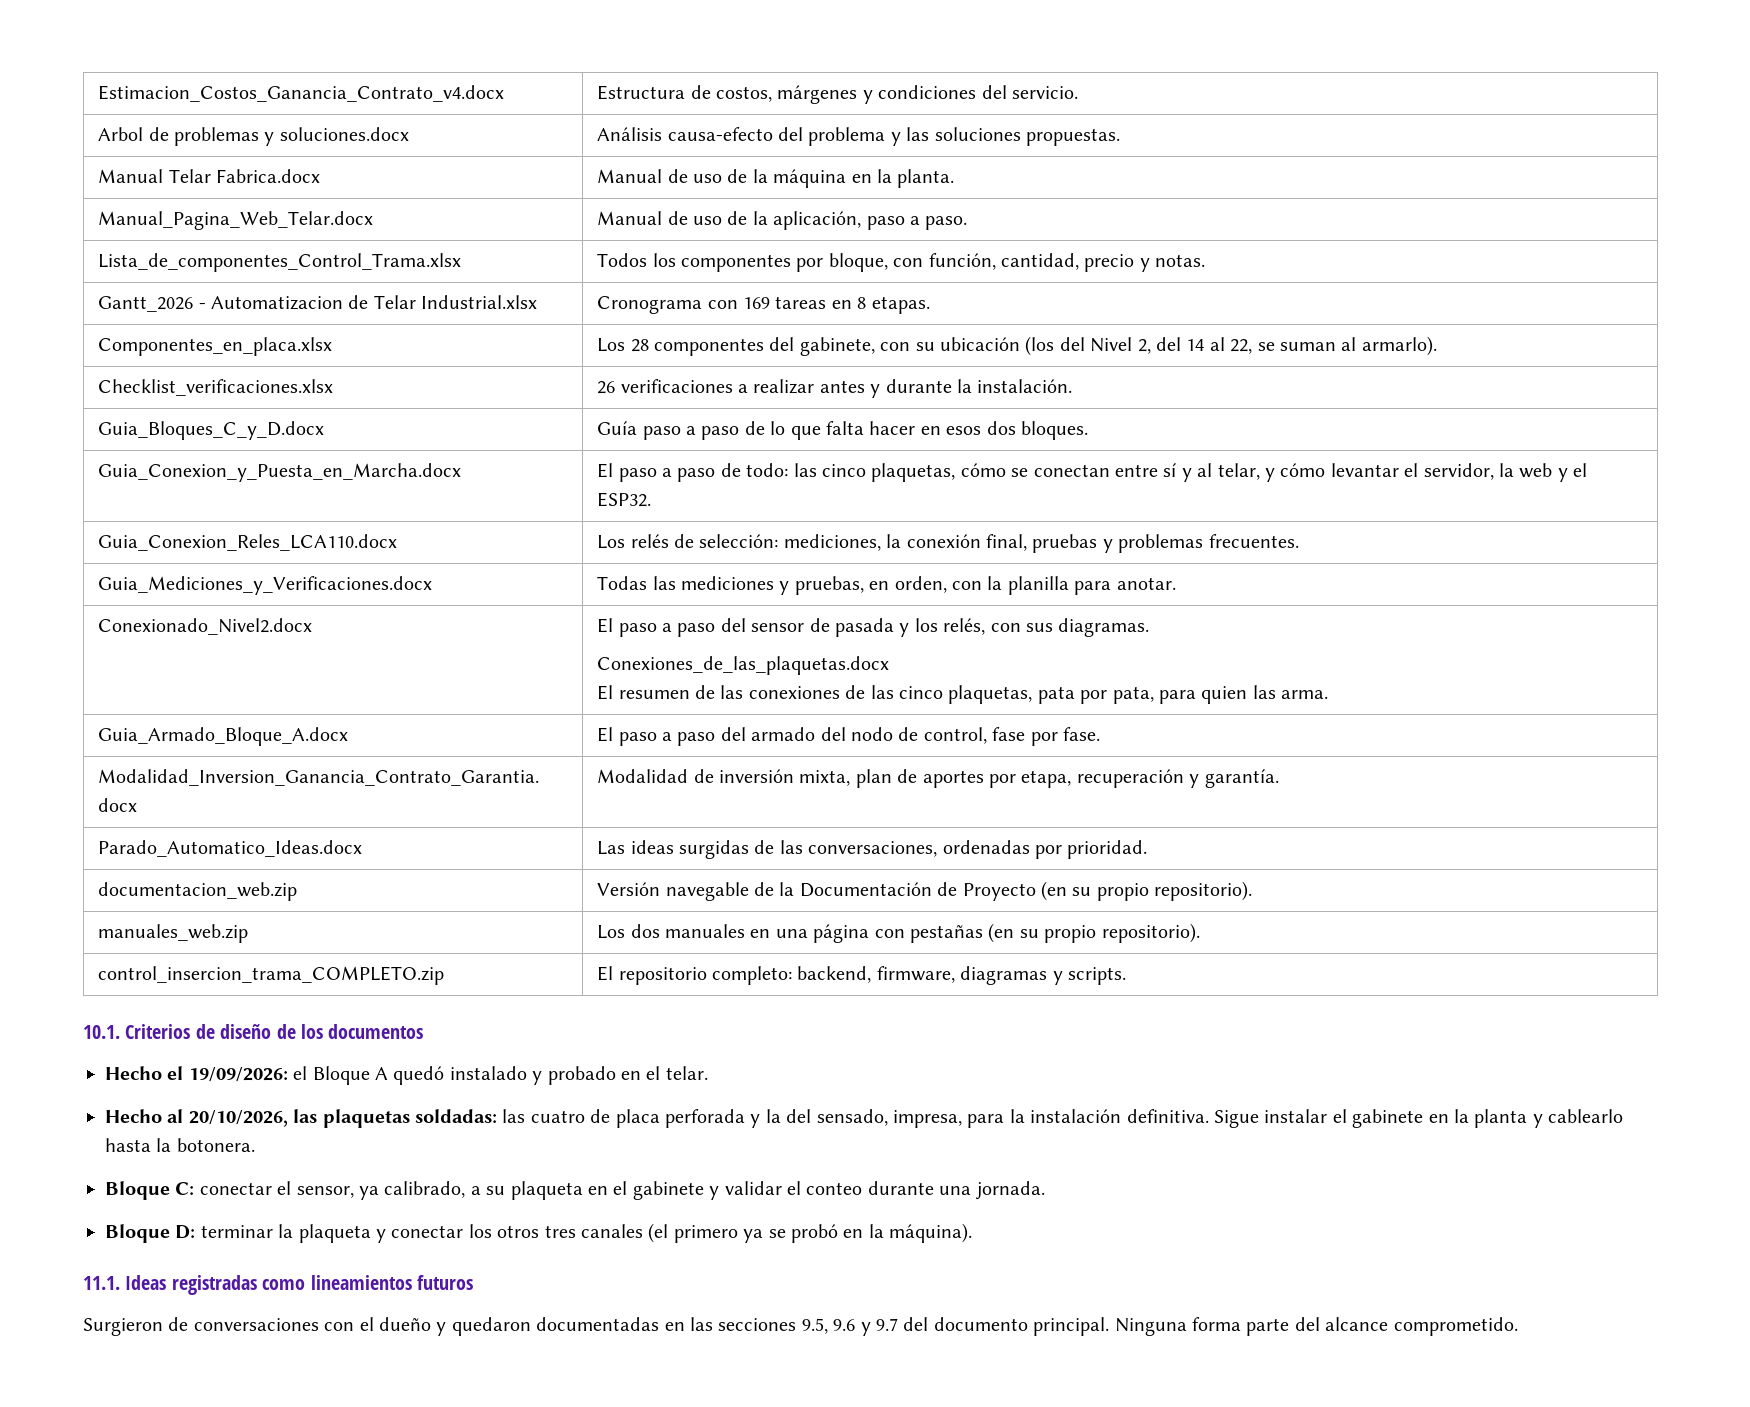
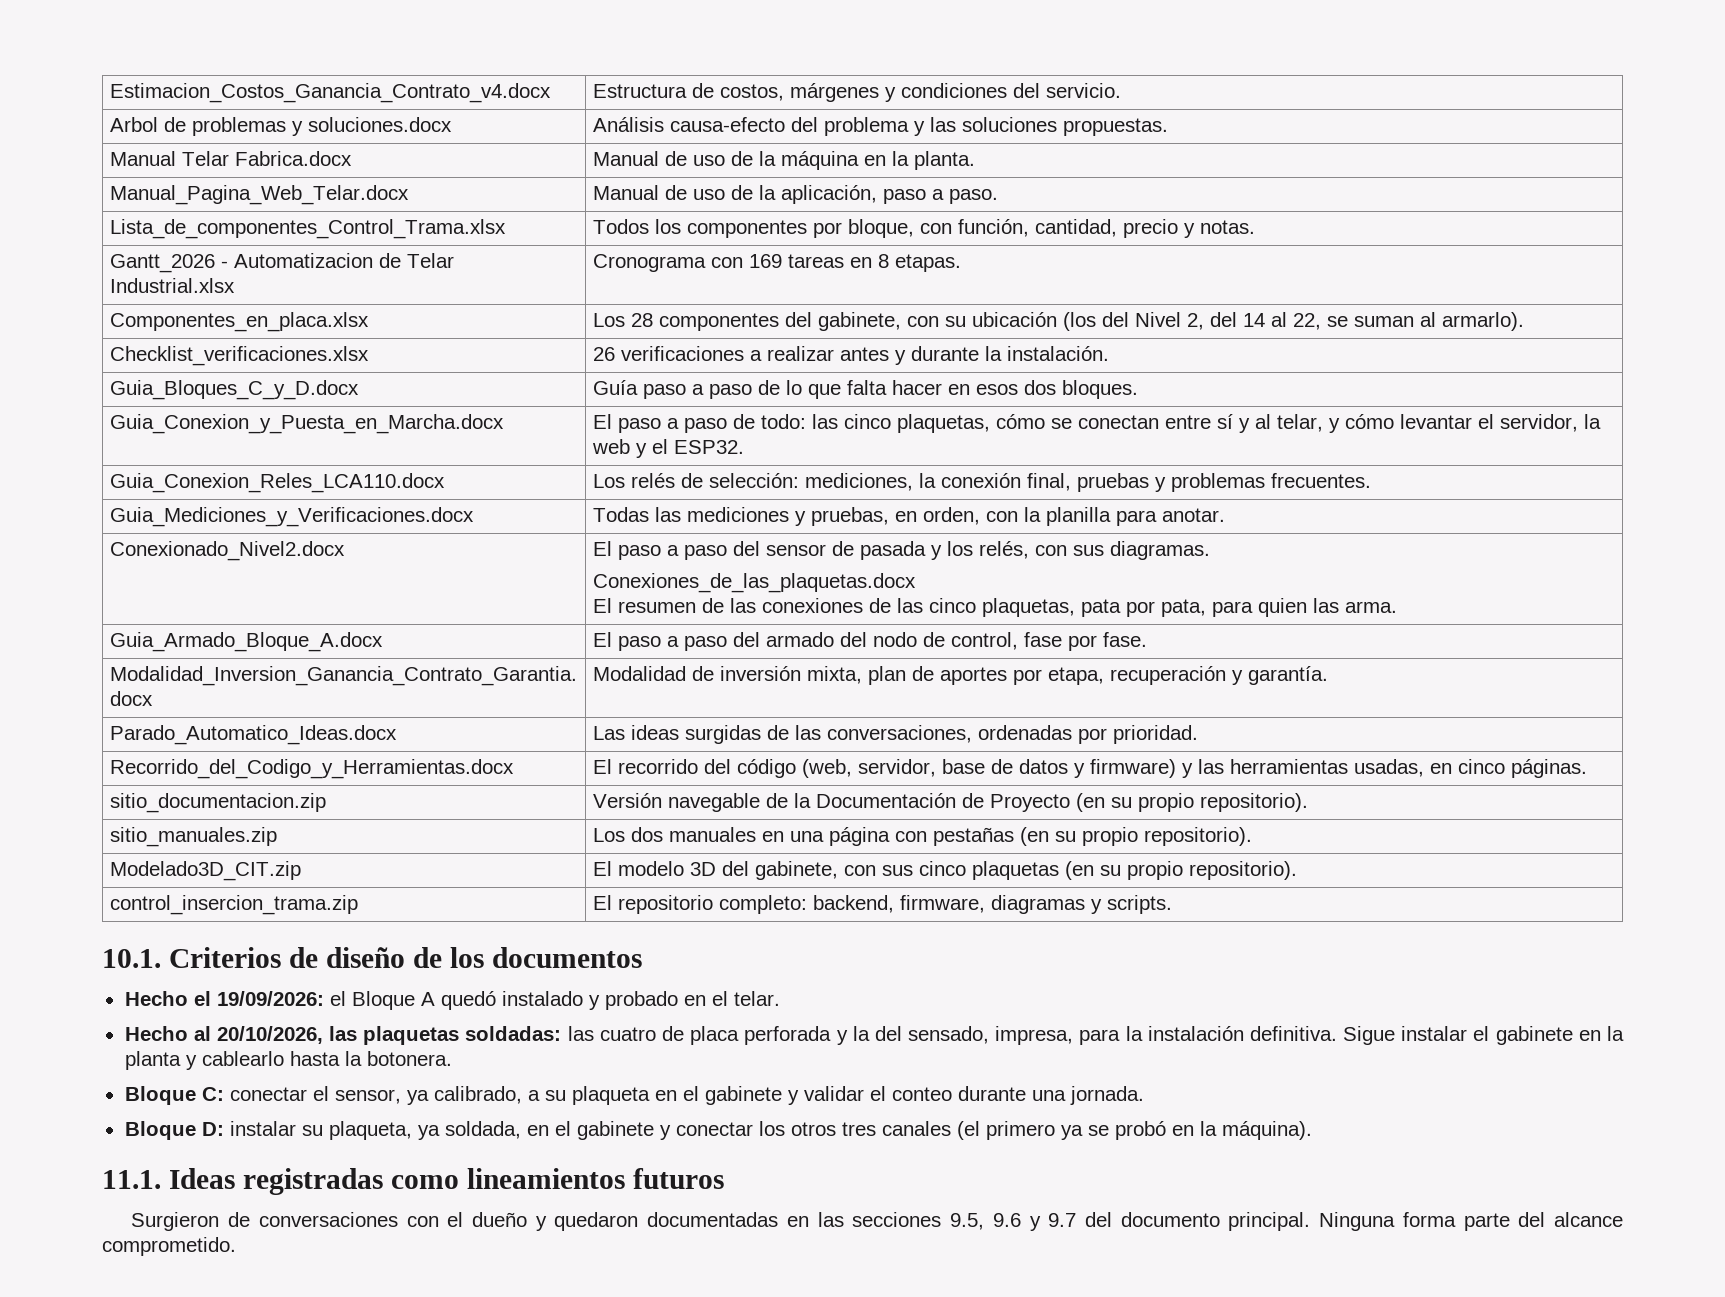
- documentacion_web.zip | Versión navegable de la Documentación de Proyecto (en su propio repositorio).
+ Recorrido_del_Codigo_y_Herramientas.docx | El recorrido del código (web, servidor, base de datos y firmware) y las herramientas usadas, en cinco páginas.
+ sitio_documentacion.zip | Versión navegable de la Documentación de Proyecto (en su propio repositorio).
- manuales_web.zip | Los dos manuales en una página con pestañas (en su propio repositorio).
+ sitio_manuales.zip | Los dos manuales en una página con pestañas (en su propio repositorio).
- control_insercion_trama_COMPLETO.zip | El repositorio completo: backend, firmware, diagramas y scripts.
+ Modelado3D_CIT.zip | El modelo 3D del gabinete, con sus cinco plaquetas (en su propio repositorio).
+ control_insercion_trama.zip | El repositorio completo: backend, firmware, diagramas y scripts.
- Bloque D: terminar la plaqueta y conectar los otros tres canales (el primero ya se probó en la máquina).
+ Bloque D: instalar su plaqueta, ya soldada, en el gabinete y conectar los otros tres canales (el primero ya se probó en la máquina).

